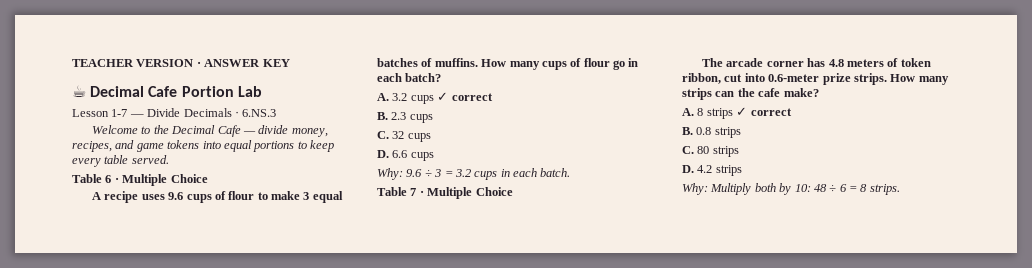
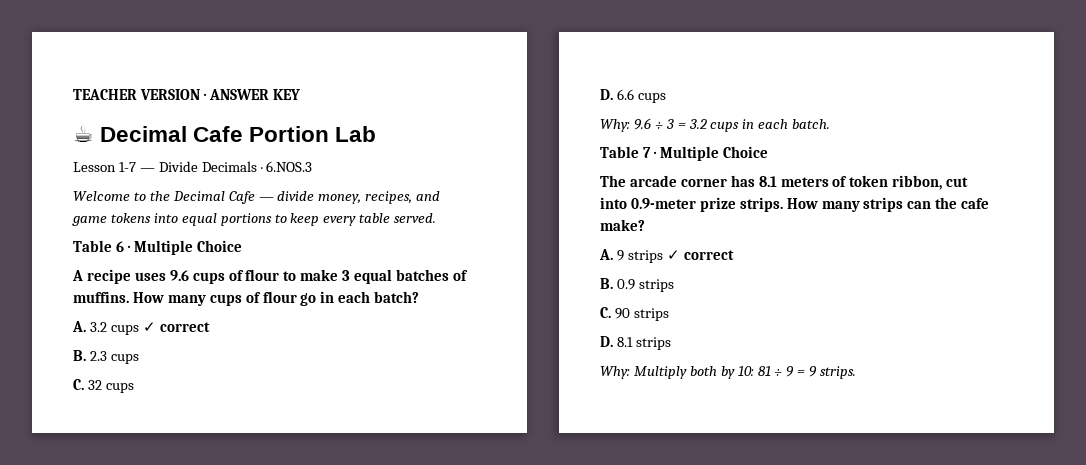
- Lesson 1-7 — Divide Decimals · 6.NS.3
+ Lesson 1-7 — Divide Decimals · 6.NOS.3
- The arcade corner has 4.8 meters of token ribbon, cut into 0.6-meter prize strips.
+ The arcade corner has 8.1 meters of token ribbon, cut into 0.9-meter prize strips.
- A. 8 strips ✓ correct
+ A. 9 strips ✓ correct
- B. 0.8 strips
+ B. 0.9 strips
- C. 80 strips
+ C. 90 strips
- D. 4.2 strips
+ D. 8.1 strips
- Why: Multiply both by 10: 48 ÷ 6 = 8 strips.
+ Why: Multiply both by 10: 81 ÷ 9 = 9 strips.

